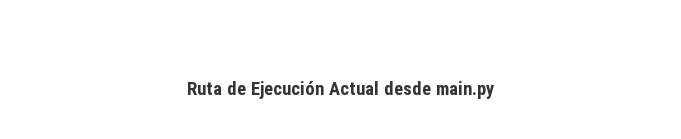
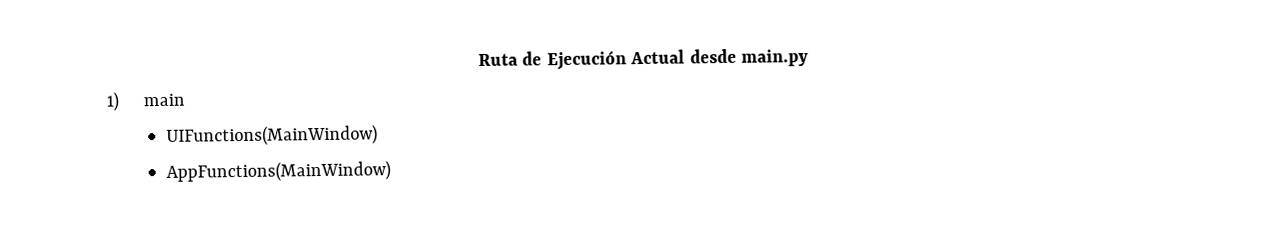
+ 1) main
+ UIFunctions(MainWindow)
+ AppFunctions(MainWindow)

